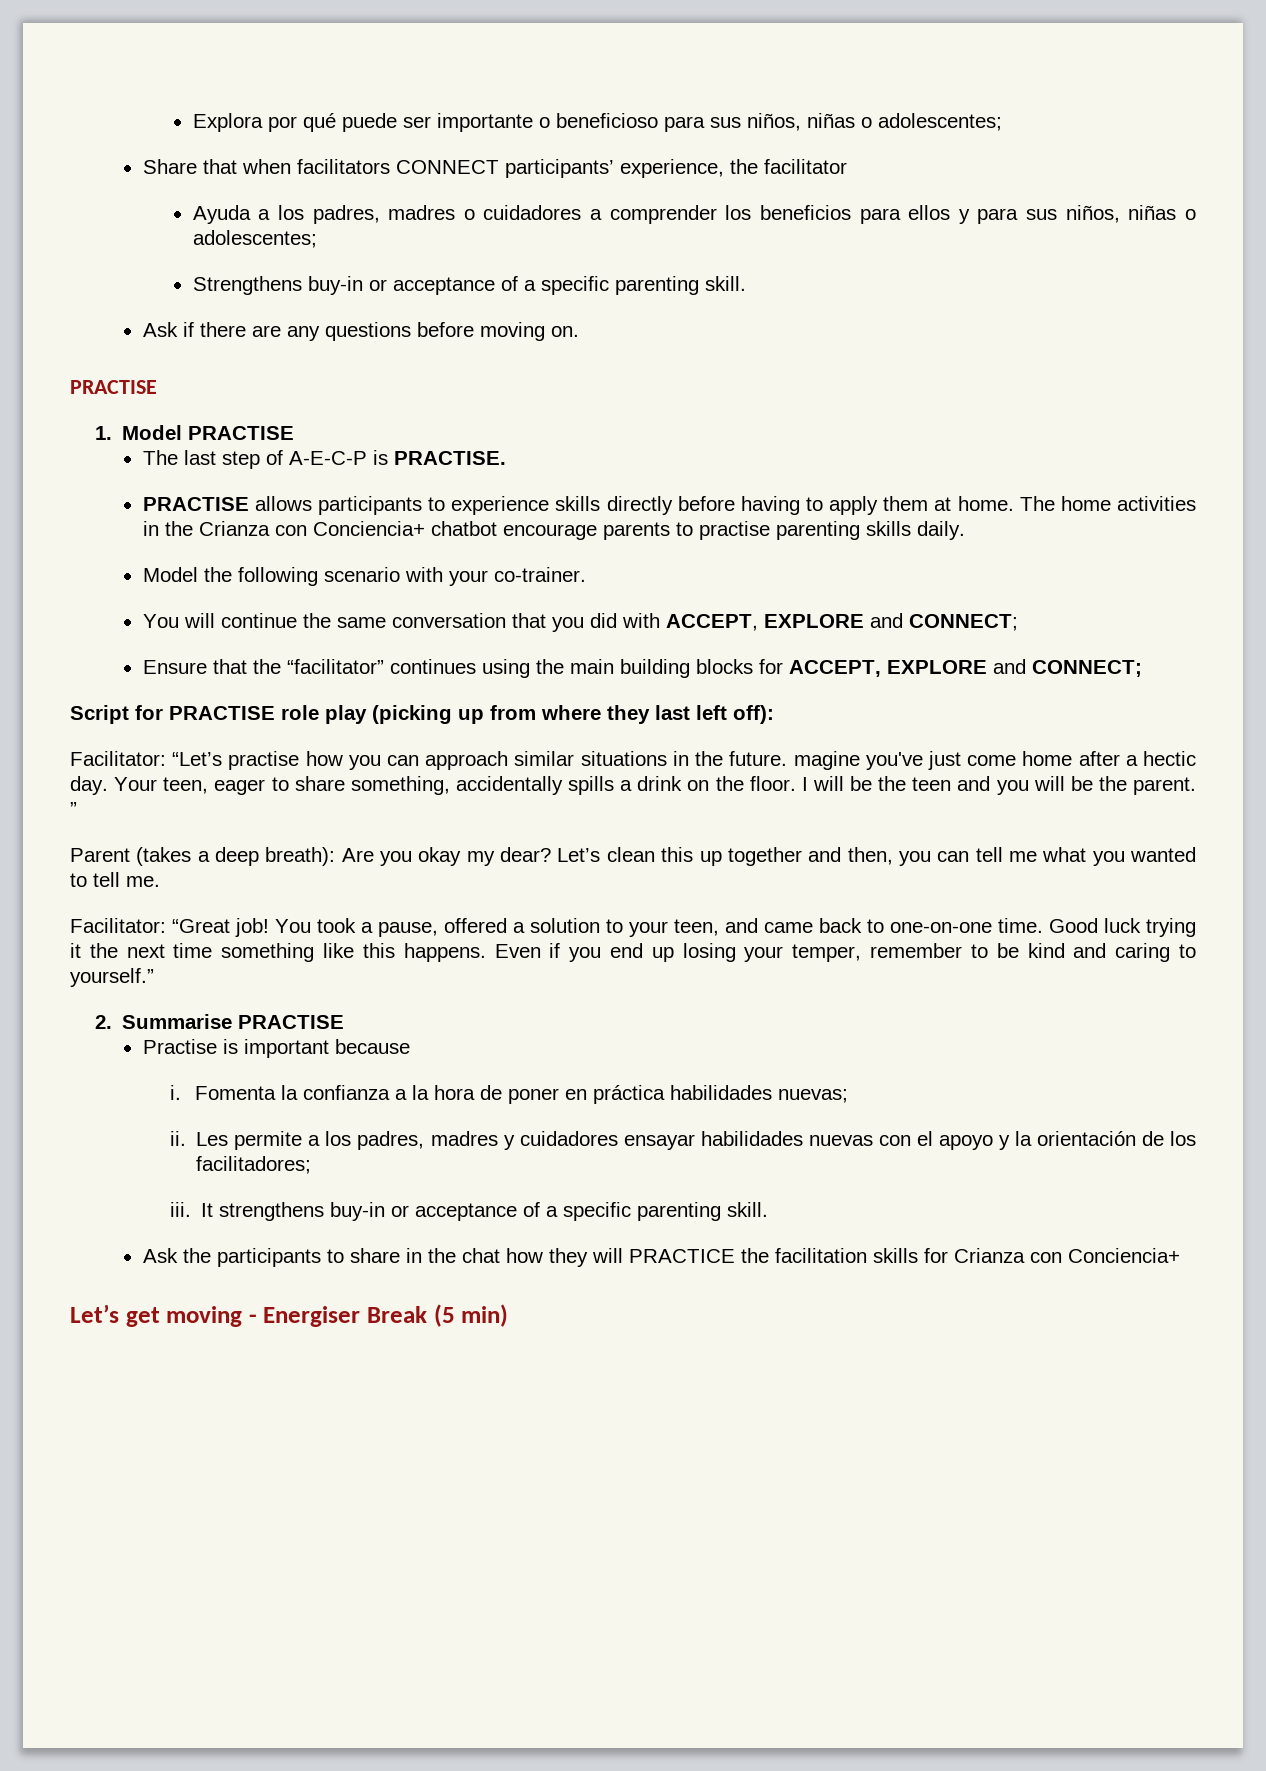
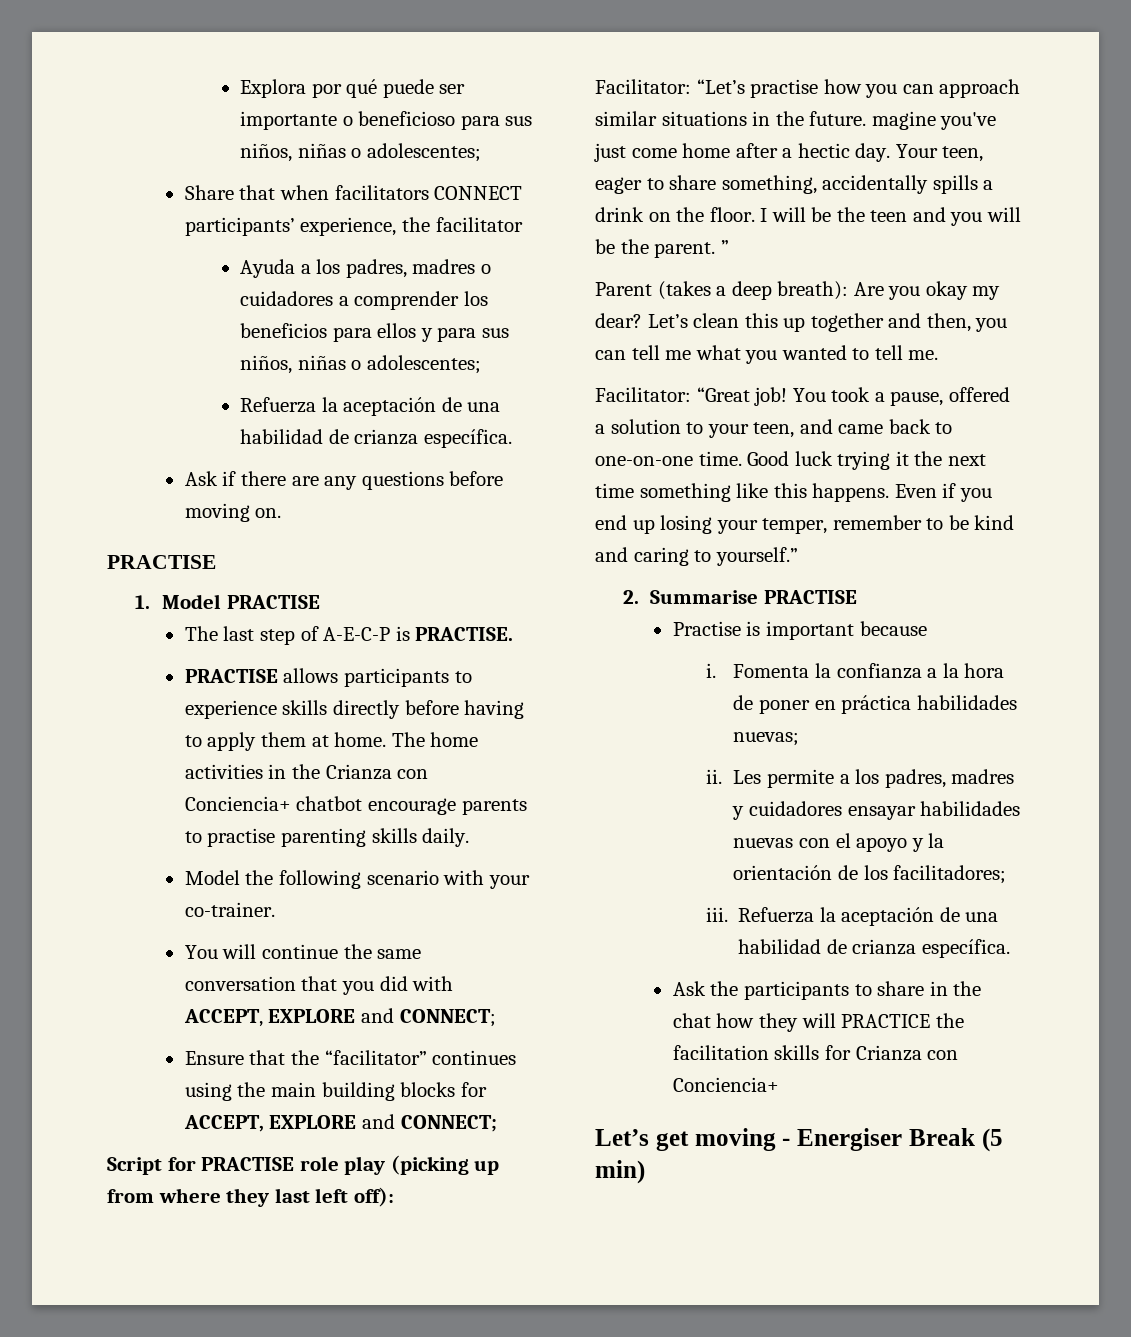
  Ayuda a los padres, madres o cuidadores a comprender los beneficios para ellos y para sus niños, niñas o adolescentes;
- Strengthens buy-in or acceptance of a specific parenting skill.
+ Refuerza la aceptación de una habilidad de crianza específica.
- iii. It strengthens buy-in or acceptance of a specific parenting skill.
+ iii. Refuerza la aceptación de una habilidad de crianza específica.

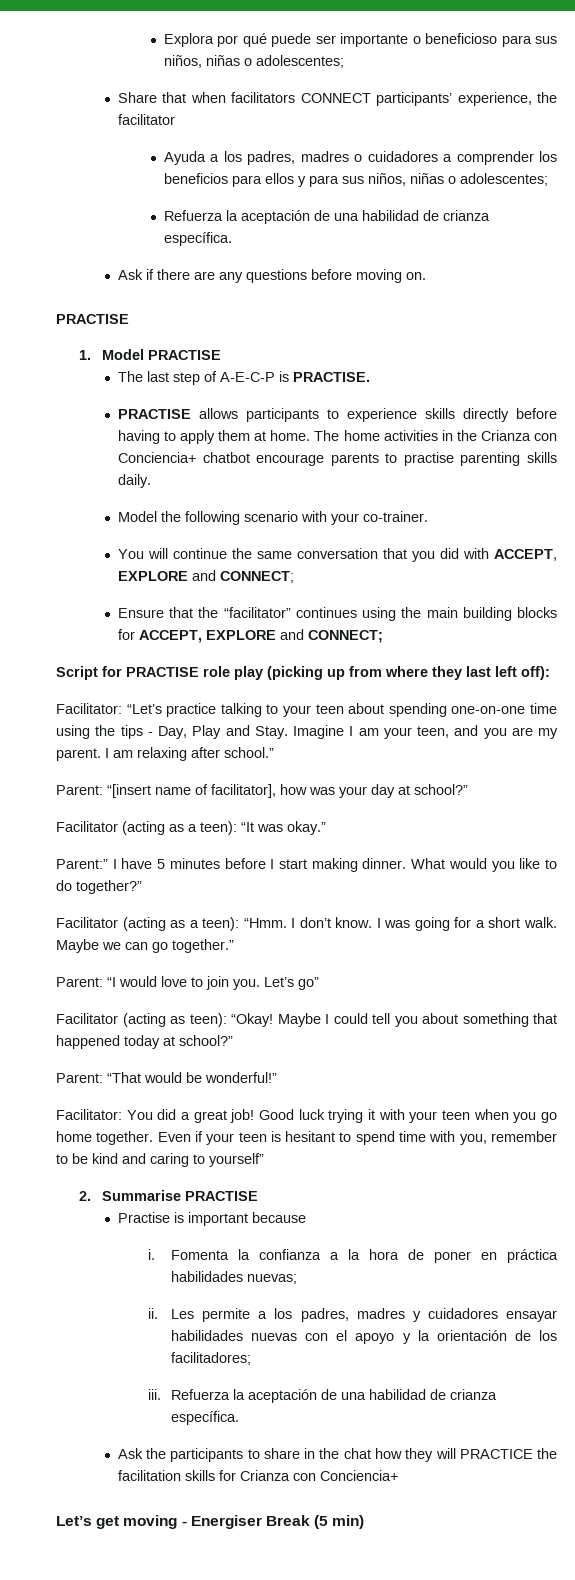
- Facilitator: “Let’s practise how you can approach similar situations in the future. magine you've just come home after a hectic day. Your teen, eager to share something, accidentally spills a drink on the floor. I will be the teen and you will be the parent. ”
- Parent (takes a deep breath): Are you okay my dear? Let’s clean this up together and then, you can tell me what you wanted to tell me.
- Facilitator: “Great job! You took a pause, offered a solution to your teen, and came back to one-on-one time. Good luck trying it the next time something like this happens. Even if you end up losing your temper, remember to be kind and caring to yourself.”
+ Facilitator: “Let’s practice talking to your teen about spending one-on-one time using the tips - Day, Play and Stay. Imagine I am your teen, and you are my parent. I am relaxing after school.”
+ Parent: “[insert name of facilitator], how was your day at school?”
+ Facilitator (acting as a teen): “It was okay.”
+ Parent:” I have 5 minutes before I start making dinner. What would you like to do together?”
+ Facilitator (acting as a teen): “Hmm. I don’t know. I was going for a short walk. Maybe we can go together.”
+ Parent: “I would love to join you. Let’s go”
+ Facilitator (acting as teen): “Okay! Maybe I could tell you about something that happened today at school?”
+ Parent: “That would be wonderful!”
+ Facilitator: You did a great job! Good luck trying it with your teen when you go home together. Even if your teen is hesitant to spend time with you, remember to be kind and caring to yourself”

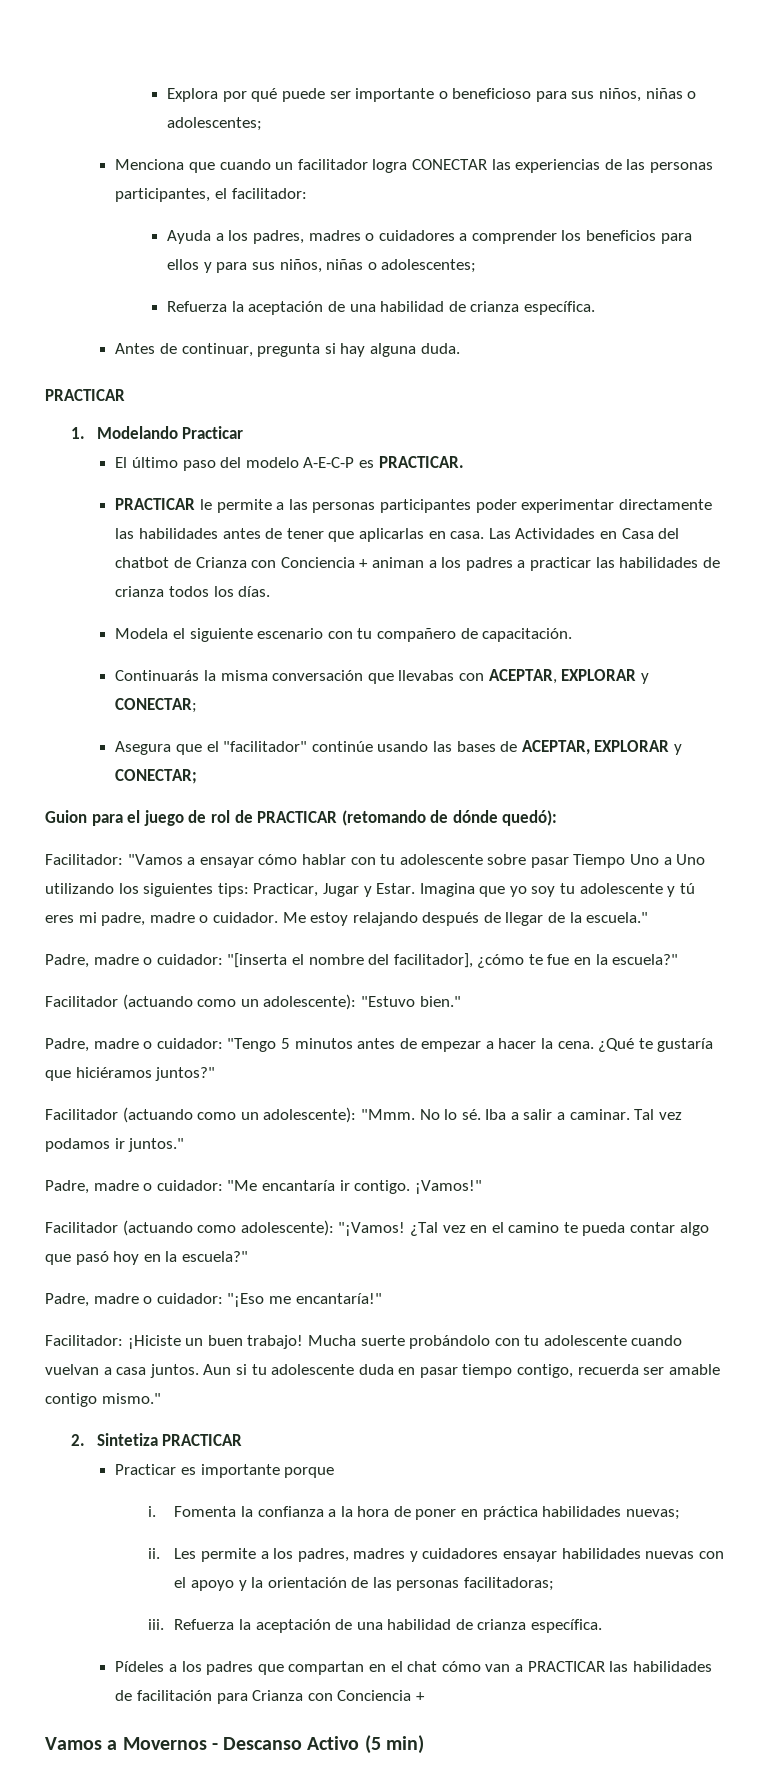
- Share that when facilitators CONNECT participants’ experience, the facilitator
+ Menciona que cuando un facilitador logra CONECTAR las experiencias de las personas participantes, el facilitador:
- Ask if there are any questions before moving on.
- PRACTISE
- 1. Model PRACTISE
- The last step of A-E-C-P is PRACTISE.
- PRACTISE allows participants to experience skills directly before having to apply them at home. The home activities in the Crianza con Conciencia+ chatbot encourage parents to practise parenting skills daily.
- Model the following scenario with your co-trainer.
- You will continue the same conversation that you did with ACCEPT, EXPLORE and CONNECT;
- Ensure that the “facilitator” continues using the main building blocks for ACCEPT, EXPLORE and CONNECT;
- Script for PRACTISE role play (picking up from where they last left off):
- Facilitator: “Let’s practice talking to your teen about spending one-on-one time using the tips - Day, Play and Stay. Imagine I am your teen, and you are my parent. I am relaxing after school.”
- Parent: “[insert name of facilitator], how was your day at school?”
- Facilitator (acting as a teen): “It was okay.”
- Parent:” I have 5 minutes before I start making dinner. What would you like to do together?”
- Facilitator (acting as a teen): “Hmm. I don’t know. I was going for a short walk. Maybe we can go together.”
- Parent: “I would love to join you. Let’s go”
- Facilitator (acting as teen): “Okay! Maybe I could tell you about something that happened today at school?”
- Parent: “That would be wonderful!”
- Facilitator: You did a great job! Good luck trying it with your teen when you go home together. Even if your teen is hesitant to spend time with you, remember to be kind and caring to yourself”
- 2. Summarise PRACTISE
- Practise is important because
+ Antes de continuar, pregunta si hay alguna duda.
+ PRACTICAR
+ 1. Modelando Practicar
+ El último paso del modelo A-E-C-P es PRACTICAR.
+ PRACTICAR le permite a las personas participantes poder experimentar directamente las habilidades antes de tener que aplicarlas en casa. Las Actividades en Casa del chatbot de Crianza con Conciencia + animan a los padres a practicar las habilidades de crianza todos los días.
+ Modela el siguiente escenario con tu compañero de capacitación.
+ Continuarás la misma conversación que llevabas con ACEPTAR, EXPLORAR y CONECTAR;
+ Asegura que el "facilitador" continúe usando las bases de ACEPTAR, EXPLORAR y CONECTAR;
+ Guion para el juego de rol de PRACTICAR (retomando de dónde quedó):
+ Facilitador: "Vamos a ensayar cómo hablar con tu adolescente sobre pasar Tiempo Uno a Uno utilizando los siguientes tips: Practicar, Jugar y Estar. Imagina que yo soy tu adolescente y tú eres mi padre, madre o cuidador. Me estoy relajando después de llegar de la escuela."
+ Padre, madre o cuidador: "[inserta el nombre del facilitador], ¿cómo te fue en la escuela?"
+ Facilitador (actuando como un adolescente): "Estuvo bien."
+ Padre, madre o cuidador: "Tengo 5 minutos antes de empezar a hacer la cena. ¿Qué te gustaría que hiciéramos juntos?"
+ Facilitador (actuando como un adolescente): "Mmm. No lo sé. Iba a salir a caminar. Tal vez podamos ir juntos."
+ Padre, madre o cuidador: "Me encantaría ir contigo. ¡Vamos!"
+ Facilitador (actuando como adolescente): "¡Vamos! ¿Tal vez en el camino te pueda contar algo que pasó hoy en la escuela?"
+ Padre, madre o cuidador: "¡Eso me encantaría!"
+ Facilitador: ¡Hiciste un buen trabajo! Mucha suerte probándolo con tu adolescente cuando vuelvan a casa juntos. Aun si tu adolescente duda en pasar tiempo contigo, recuerda ser amable contigo mismo."
+ 2. Sintetiza PRACTICAR
+ Practicar es importante porque
- Les permite a los padres, madres y cuidadores ensayar habilidades nuevas con el apoyo y la orientación de los facilitadores;
+ Les permite a los padres, madres y cuidadores ensayar habilidades nuevas con el apoyo y la orientación de las personas facilitadoras;
- Ask the participants to share in the chat how they will PRACTICE the facilitation skills for Crianza con Conciencia+
- Let’s get moving - Energiser Break (5 min)
+ Pídeles a los padres que compartan en el chat cómo van a PRACTICAR las habilidades de facilitación para Crianza con Conciencia +
+ Vamos a Movernos - Descanso Activo (5 min)

